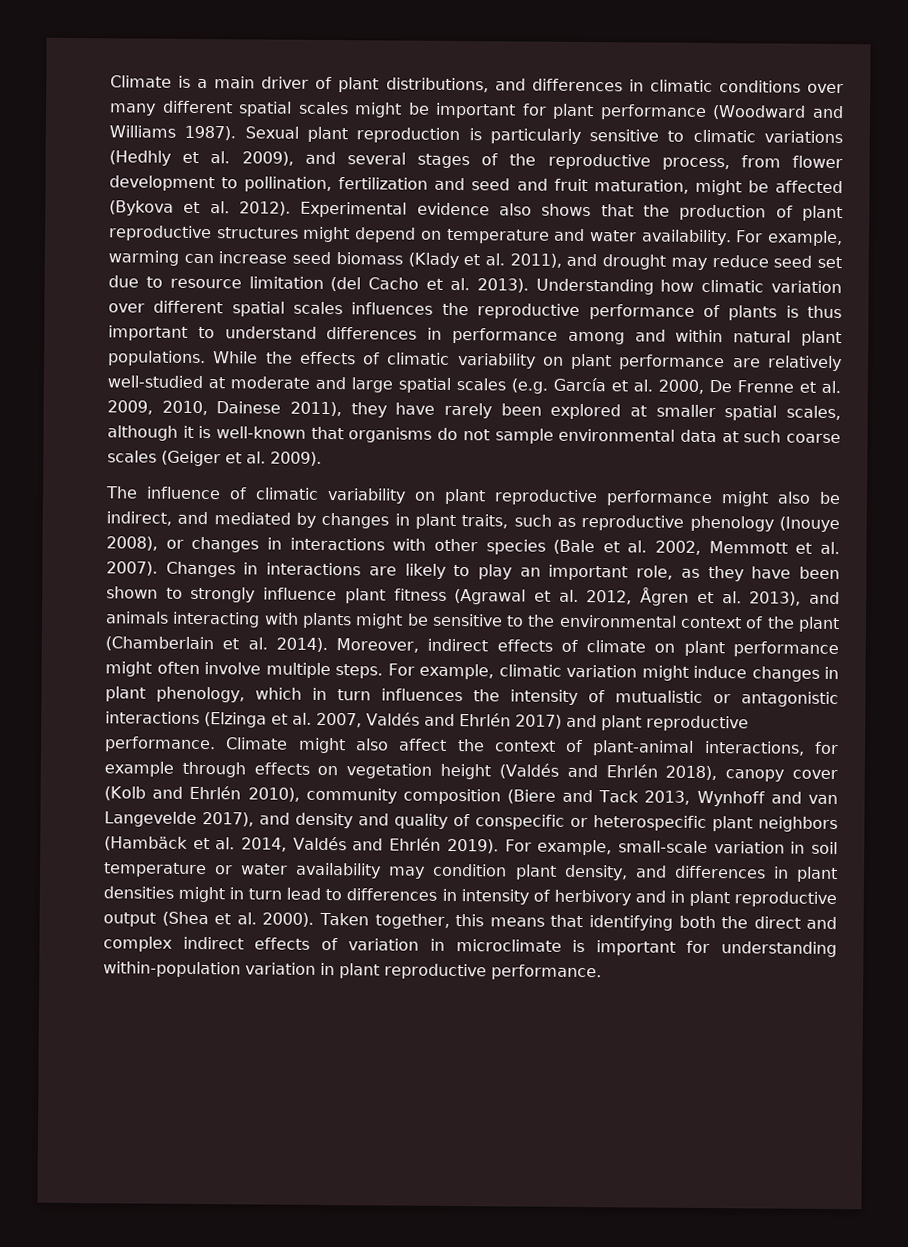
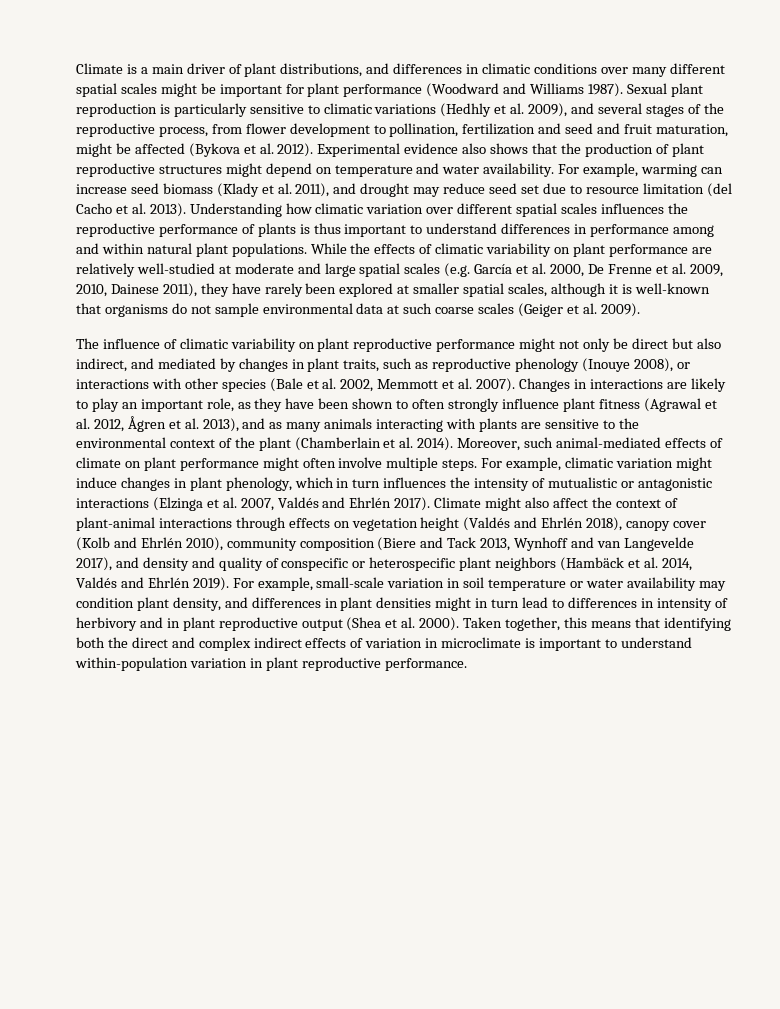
- The influence of climatic variability on plant reproductive performance might also be indirect, and mediated by changes in plant traits, such as reproductive phenology (Inouye 2008), or changes in interactions with other species (Bale et al. 2002, Memmott et al. 2007).
+ The influence of climatic variability on plant reproductive performance might not only be direct but also indirect, and mediated by changes in plant traits, such as reproductive phenology (Inouye 2008), or interactions with other species (Bale et al. 2002, Memmott et al. 2007).
- Changes in interactions are likely to play an important role, as they have been shown to strongly influence plant fitness (Agrawal et al. 2012, Ågren et al. 2013), and animals interacting with plants might be sensitive to the environmental context of the plant (Chamberlain et al. 2014).
+ Changes in interactions are likely to play an important role, as they have been shown to often strongly influence plant fitness (Agrawal et al. 2012, Ågren et al. 2013), and as many animals interacting with plants are sensitive to the environmental context of the plant (Chamberlain et al. 2014).
- Moreover, indirect effects of climate on plant performance might often involve multiple steps.
+ Moreover, such animal-mediated effects of climate on plant performance might often involve multiple steps.
- For example, climatic variation might induce changes in plant phenology, which in turn influences the intensity of mutualistic or antagonistic interactions (Elzinga et al. 2007, Valdés and Ehrlén 2017) and plant reproductive performance.
+ For example, climatic variation might induce changes in plant phenology, which in turn influences the intensity of mutualistic or antagonistic interactions (Elzinga et al. 2007, Valdés and Ehrlén 2017).
- Climate might also affect the context of plant-animal interactions, for example through effects on vegetation height (Valdés and Ehrlén 2018), canopy cover (Kolb and Ehrlén 2010), community composition (Biere and Tack 2013, Wynhoff and van Langevelde 2017), and density and quality of conspecific or heterospecific plant neighbors (Hambäck et al. 2014, Valdés and Ehrlén 2019).
+ Climate might also affect the context of plant-animal interactions through effects on vegetation height (Valdés and Ehrlén 2018), canopy cover (Kolb and Ehrlén 2010), community composition (Biere and Tack 2013, Wynhoff and van Langevelde 2017), and density and quality of conspecific or heterospecific plant neighbors (Hambäck et al. 2014, Valdés and Ehrlén 2019).
- Taken together, this means that identifying both the direct and complex indirect effects of variation in microclimate is important for understanding within-population variation in plant reproductive performance.
+ Taken together, this means that identifying both the direct and complex indirect effects of variation in microclimate is important to understand within-population variation in plant reproductive performance.

